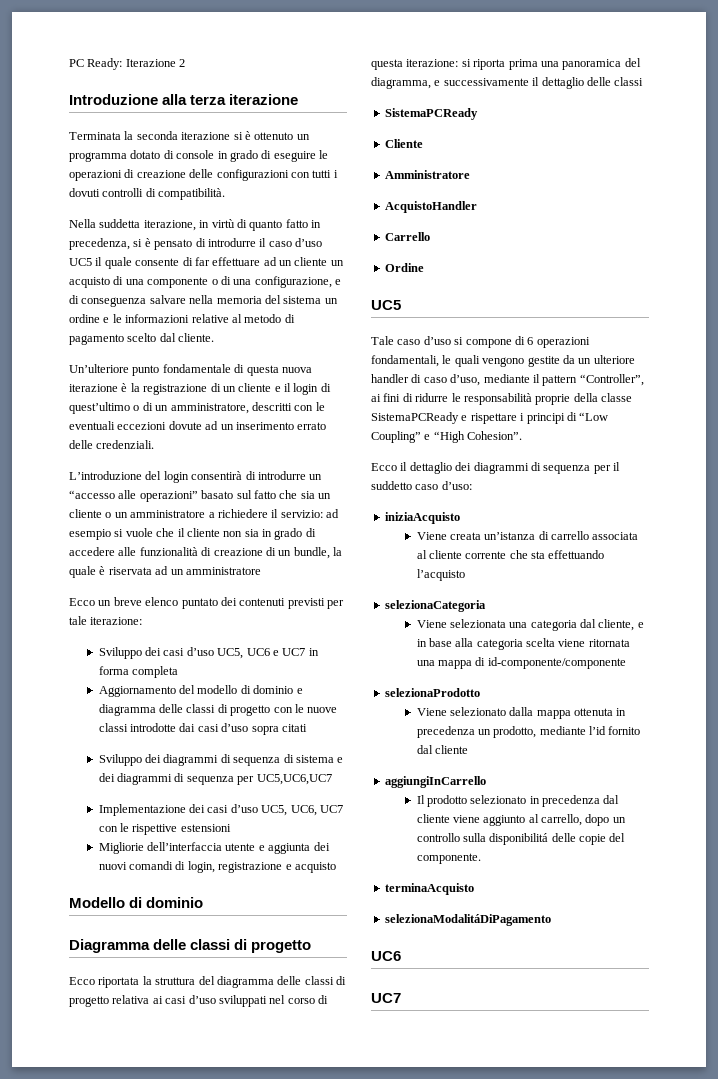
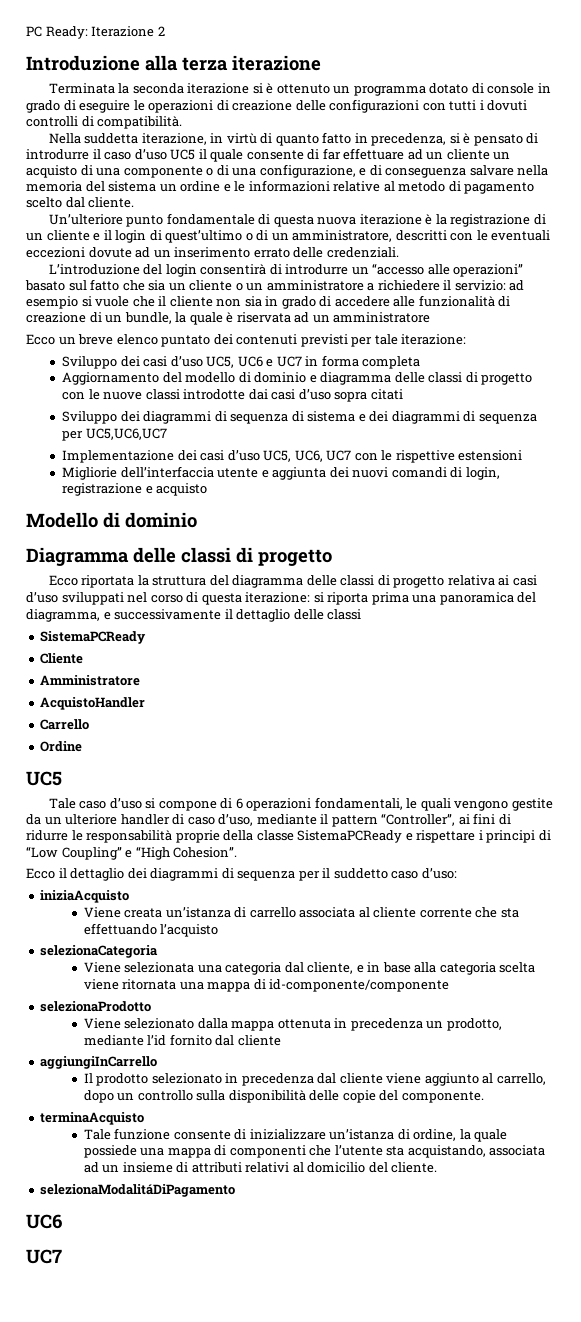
- Il prodotto selezionato in precedenza dal cliente viene aggiunto al carrello, dopo un controllo sulla disponibilitá delle copie del componente.
+ Il prodotto selezionato in precedenza dal cliente viene aggiunto al carrello, dopo un controllo sulla disponibilità delle copie del componente.
+ Tale funzione consente di inizializzare un’istanza di ordine, la quale possiede una mappa di componenti che l’utente sta acquistando, associata ad un insieme di attributi relativi al domicilio del cliente.

